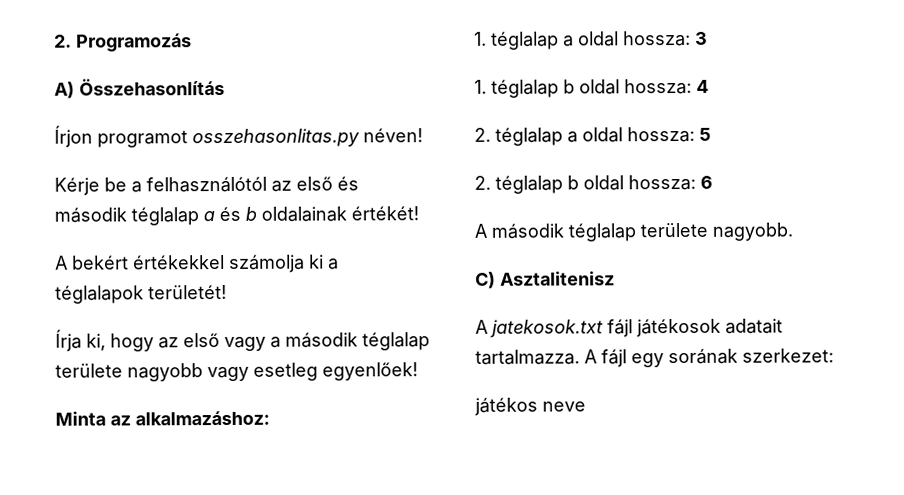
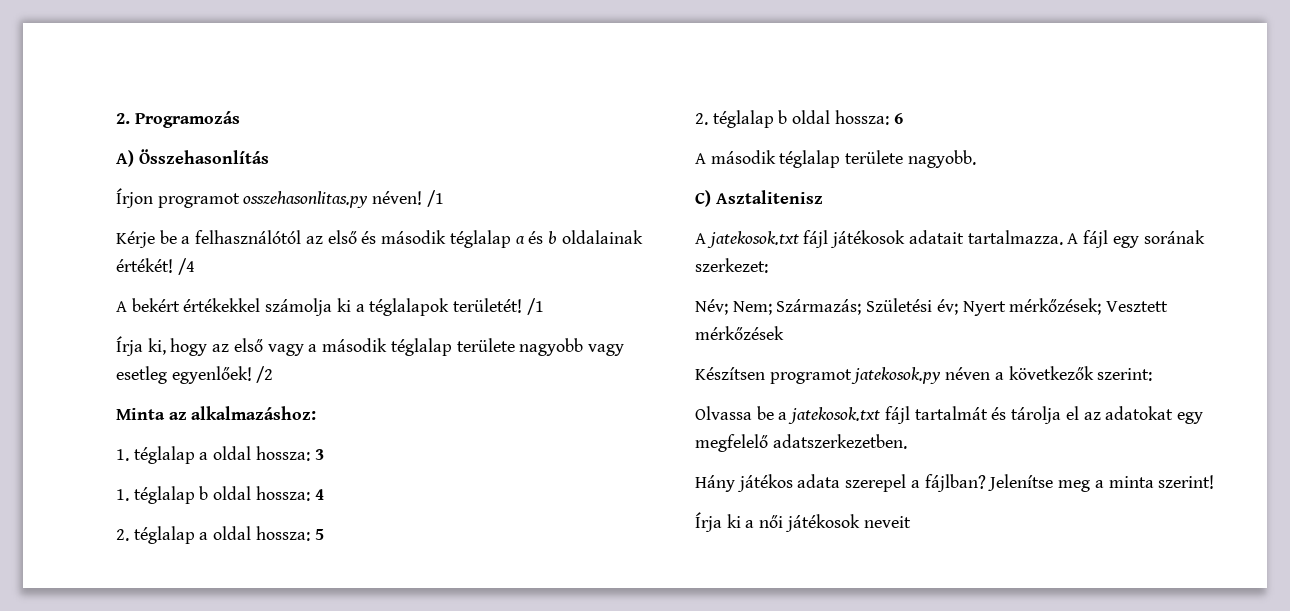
- Írjon programot osszehasonlitas.py néven!
+ Írjon programot osszehasonlitas.py néven! /1
+ /4
- A bekért értékekkel számolja ki a téglalapok területét!
+ A bekért értékekkel számolja ki a téglalapok területét! /1
+ /2
- játékos neve
+ Név; Nem; Származás; Születési év; Nyert mérkőzések; Vesztett mérkőzések
+ Készítsen programot jatekosok.py néven a következők szerint:
+ Olvassa be a jatekosok.txt fájl tartalmát és tárolja el az adatokat egy megfelelő adatszerkezetben.
+ Hány játékos adata szerepel a fájlban? Jelenítse meg a minta szerint!
+ Írja ki a női játékosok neveit

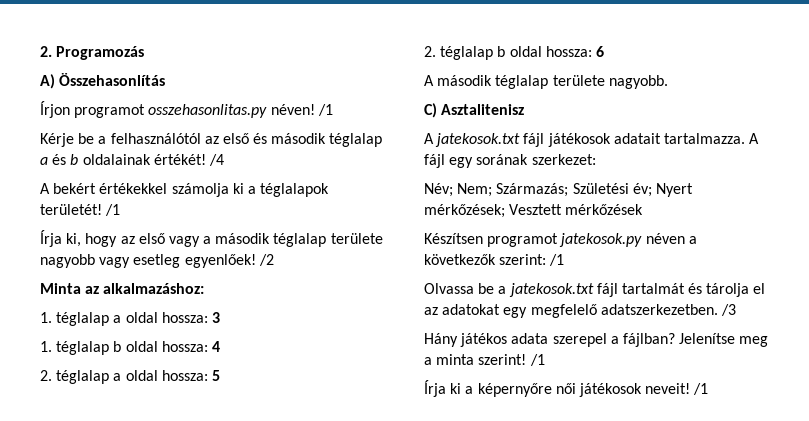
- Készítsen programot jatekosok.py néven a következők szerint:
+ Készítsen programot jatekosok.py néven a következők szerint: /1
+ /3
- Jelenítse meg a minta szerint!
+ Jelenítse meg a minta szerint! /1
- Írja ki a női játékosok neveit
+ Írja ki a képernyőre női játékosok neveit! /1

